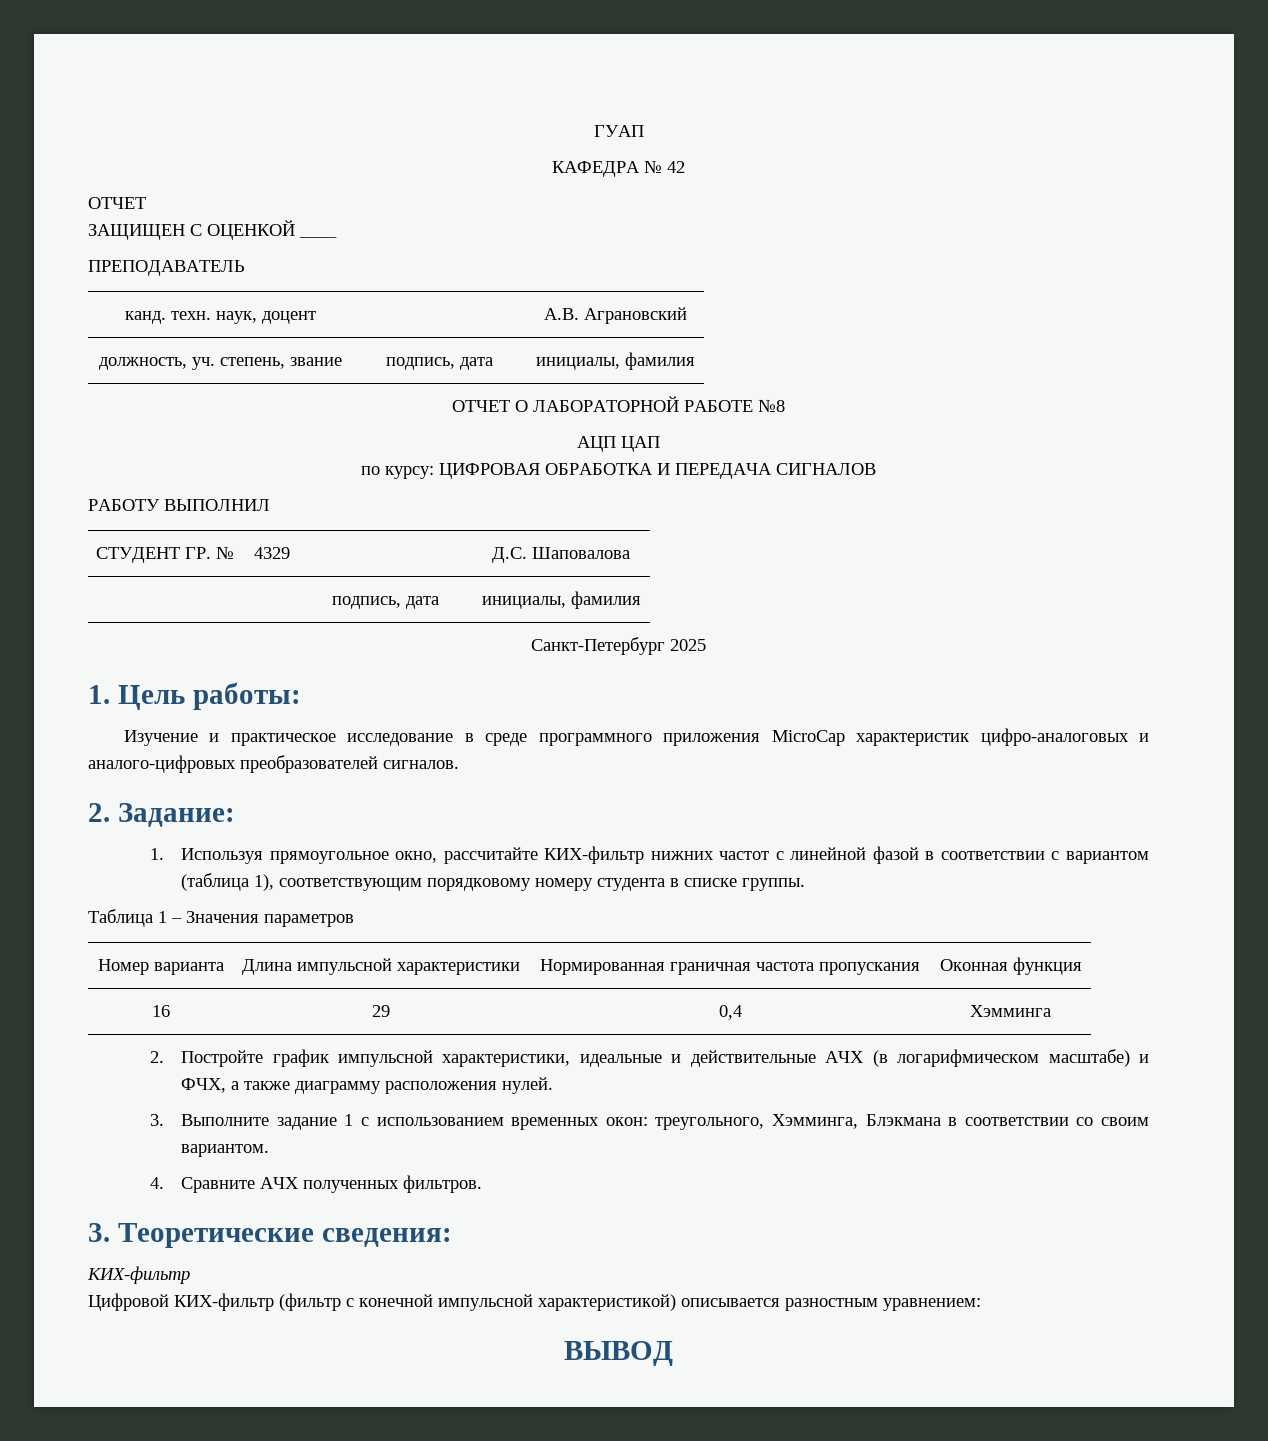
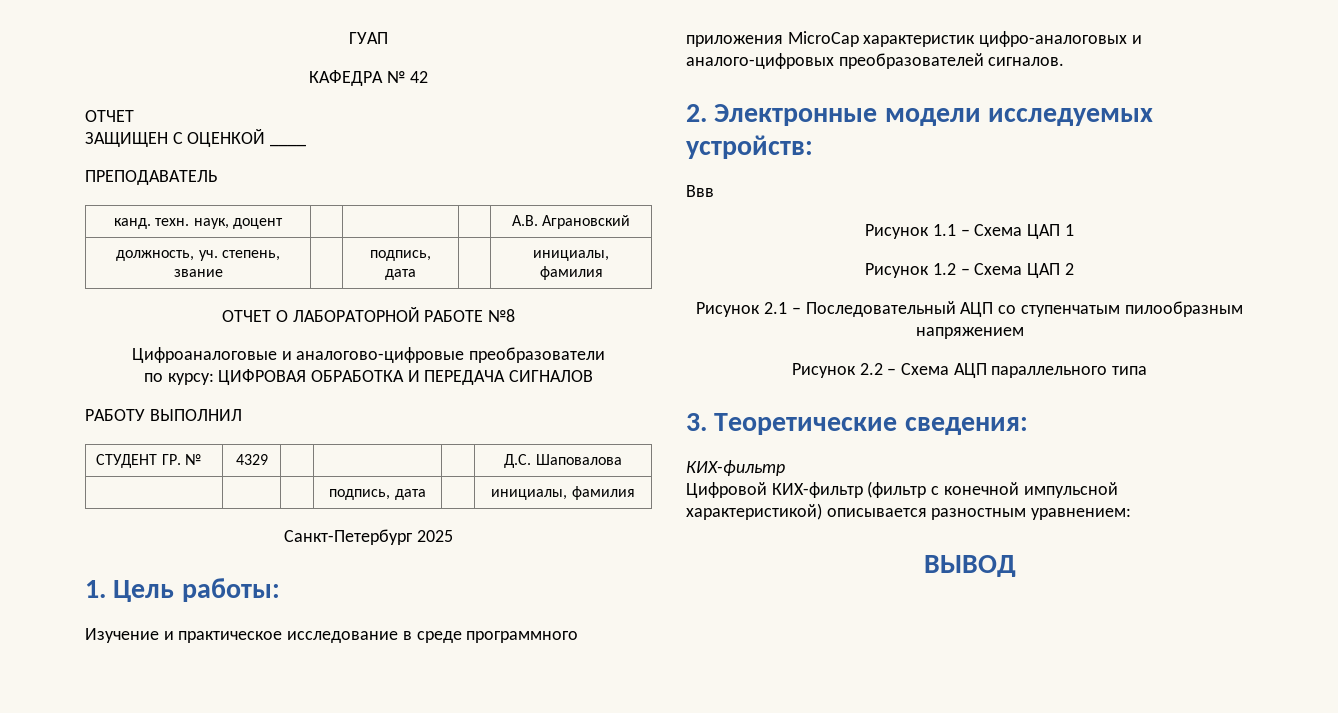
- АЦП ЦАП
+ Цифроаналоговые и аналогово-цифровые преобразователи
- 2. Задание:
- 1. Используя прямоугольное окно, рассчитайте КИХ-фильтр нижних частот с линейной фазой в соответствии с вариантом (таблица 1), соответствующим порядковому номеру студента в списке группы.
- Таблица 1 – Значения параметров
- Номер варианта | Длина импульсной характеристики | Нормированная граничная частота пропускания | Оконная функция
- 16 | 29 | 0,4 | Хэмминга
- 2. Постройте график импульсной характеристики, идеальные и действительные АЧХ (в логарифмическом масштабе) и ФЧХ, а также диаграмму расположения нулей.
- 3. Выполните задание 1 с использованием временных окон: треугольного, Хэмминга, Блэкмана в соответствии со своим вариантом.
- 4. Сравните АЧХ полученных фильтров.
+ 2. Электронные модели исследуемых устройств:
+ Ввв
+ Рисунок 1.1 – Схема ЦАП 1
+ Рисунок 1.2 – Схема ЦАП 2
+ Рисунок 2.1 – Последовательный АЦП со ступенчатым пилообразным напряжением
+ Рисунок 2.2 – Схема АЦП параллельного типа

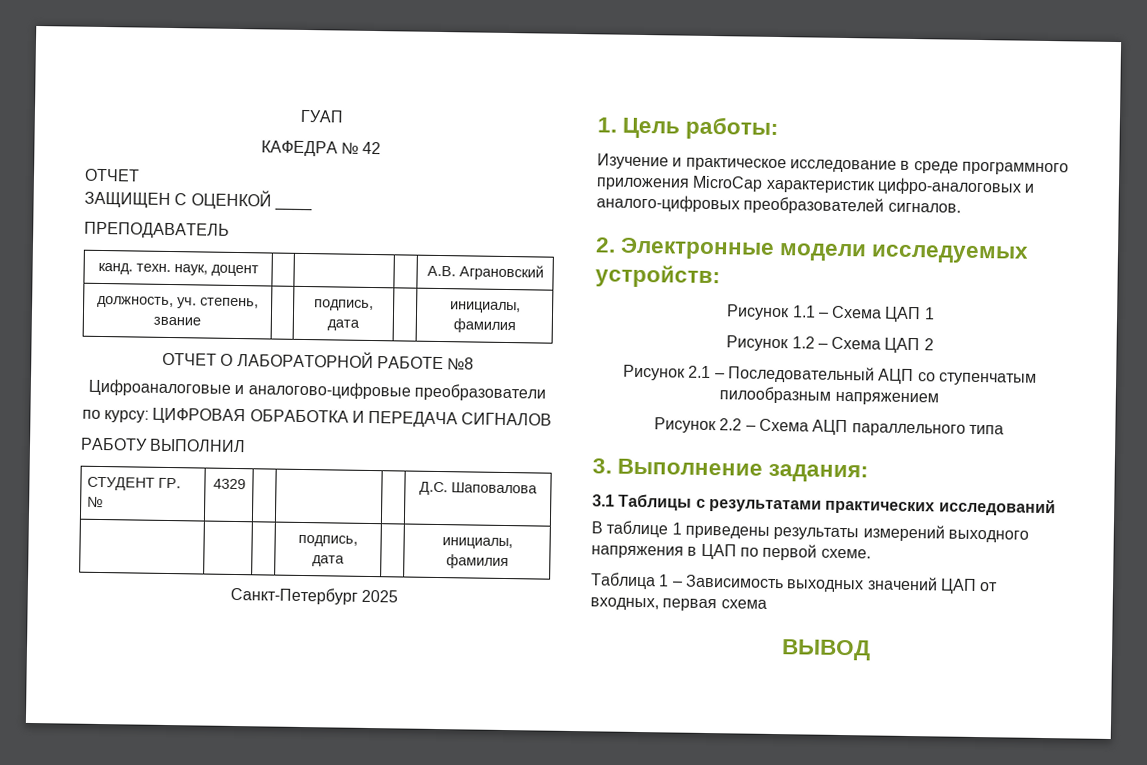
- Ввв
- 3. Теоретические сведения:
- КИХ-фильтр
- Цифровой КИХ-фильтр (фильтр с конечной импульсной характеристикой) описывается разностным уравнением:
+ 3. Выполнение задания:
+ 3.1 Таблицы с результатами практических исследований
+ В таблице 1 приведены результаты измерений выходного напряжения в ЦАП по первой схеме.
+ Таблица 1 – Зависимость выходных значений ЦАП от входных, первая схема

